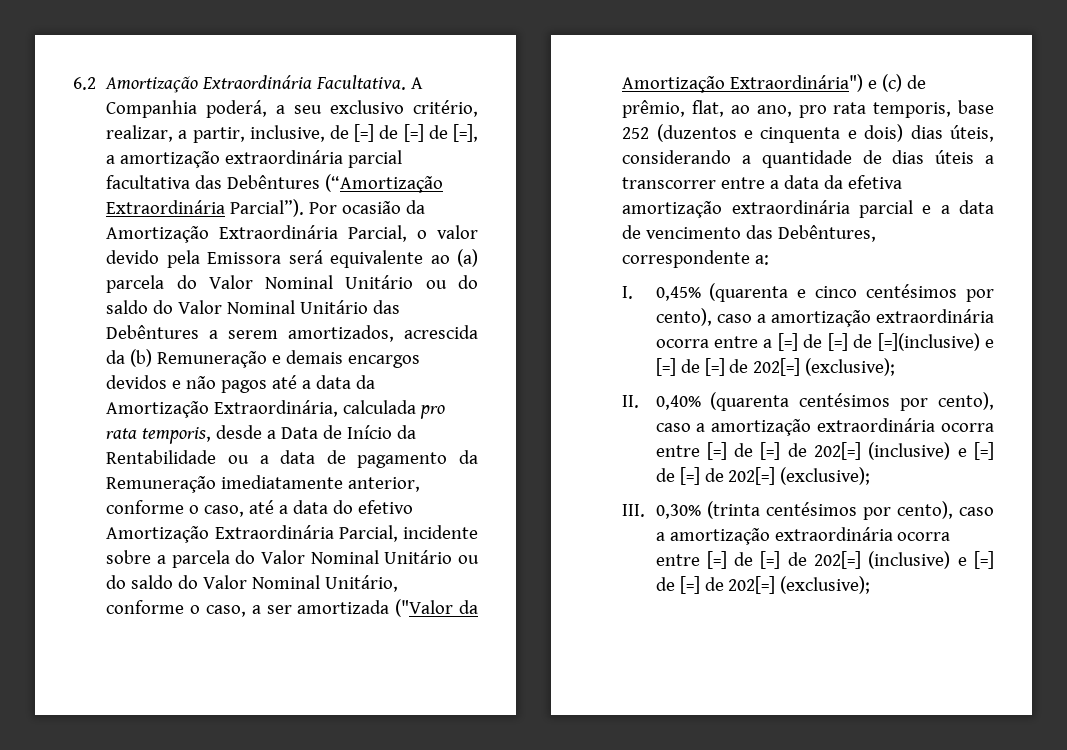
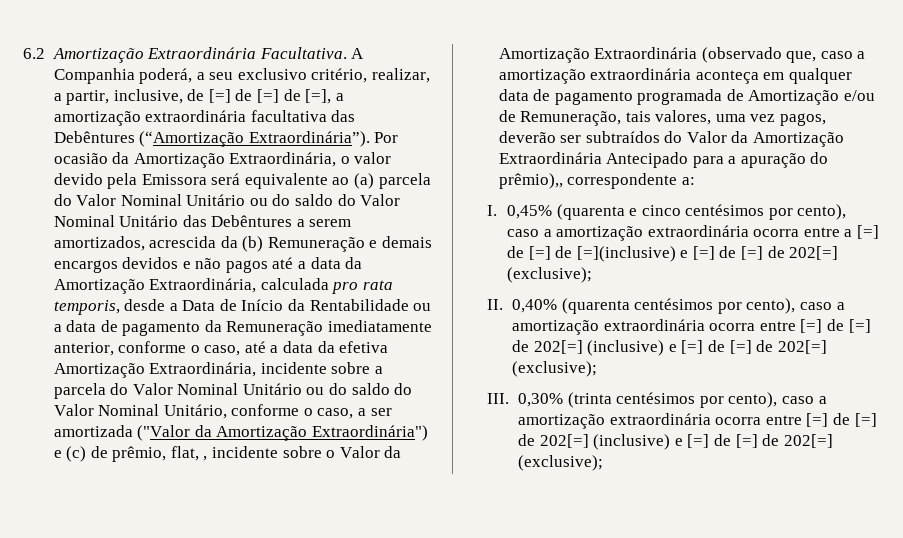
- A Companhia poderá, a seu exclusivo critério, realizar, a partir, inclusive, de [=] de [=] de [=], a amortização extraordinária parcial facultativa das Debêntures (“Amortização Extraordinária Parcial”).
+ A Companhia poderá, a seu exclusivo critério, realizar, a partir, inclusive, de [=] de [=] de [=], a amortização extraordinária facultativa das Debêntures (“Amortização Extraordinária”).
- Por ocasião da Amortização Extraordinária Parcial, o valor devido pela Emissora será equivalente ao (a) parcela do Valor Nominal Unitário ou do saldo do Valor Nominal Unitário das Debêntures a serem amortizados, acrescida da (b) Remuneração e demais encargos devidos e não pagos até a data da Amortização Extraordinária, calculada pro rata temporis, desde a Data de Início da Rentabilidade ou a data de pagamento da Remuneração imediatamente anterior, conforme o caso, até a data do efetivo Amortização Extraordinária Parcial, incidente sobre a parcela do Valor Nominal Unitário ou do saldo do Valor Nominal Unitário, conforme o caso, a ser amortizada ("Valor da Amortização Extraordinária") e (c) de prêmio, flat, ao ano, pro rata temporis, base 252 (duzentos e cinquenta e dois) dias úteis, considerando a quantidade de dias úteis a transcorrer entre a data da efetiva amortização extraordinária parcial e a data de vencimento das Debêntures, correspondente a:
+ Por ocasião da Amortização Extraordinária, o valor devido pela Emissora será equivalente ao (a) parcela do Valor Nominal Unitário ou do saldo do Valor Nominal Unitário das Debêntures a serem amortizados, acrescida da (b) Remuneração e demais encargos devidos e não pagos até a data da Amortização Extraordinária, calculada pro rata temporis, desde a Data de Início da Rentabilidade ou a data de pagamento da Remuneração imediatamente anterior, conforme o caso, até a data da efetiva Amortização Extraordinária, incidente sobre a parcela do Valor Nominal Unitário ou do saldo do Valor Nominal Unitário, conforme o caso, a ser amortizada ("Valor da Amortização Extraordinária") e (c) de prêmio, flat, , incidente sobre o Valor da Amortização Extraordinária (observado que, caso a amortização extraordinária aconteça em qualquer data de pagamento programada de Amortização e/ou de Remuneração, tais valores, uma vez pagos, deverão ser subtraídos do Valor da Amortização Extraordinária Antecipado para a apuração do prêmio),, correspondente a:

